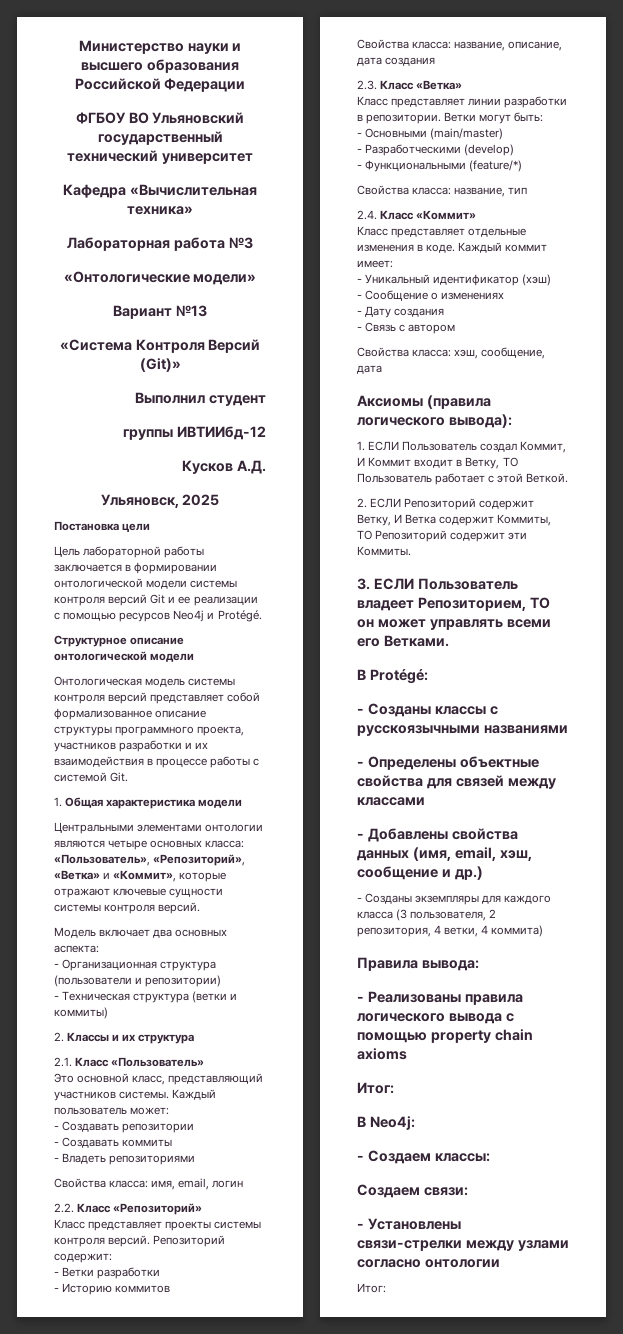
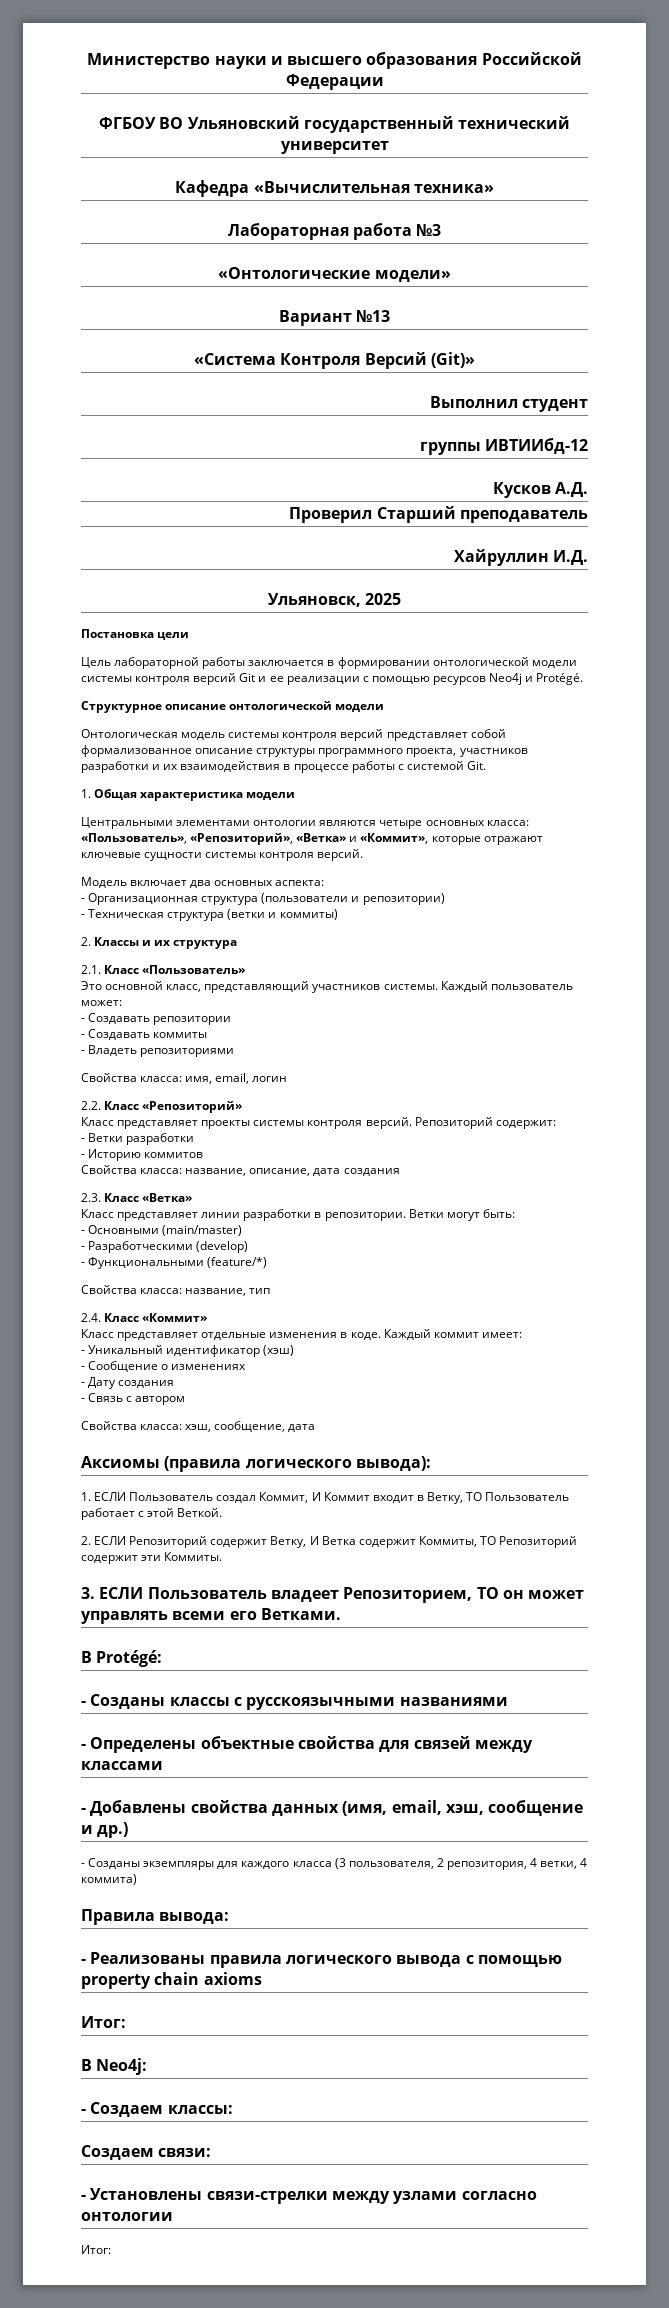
+ Проверил Старший преподаватель
+ Хайруллин И.Д.

